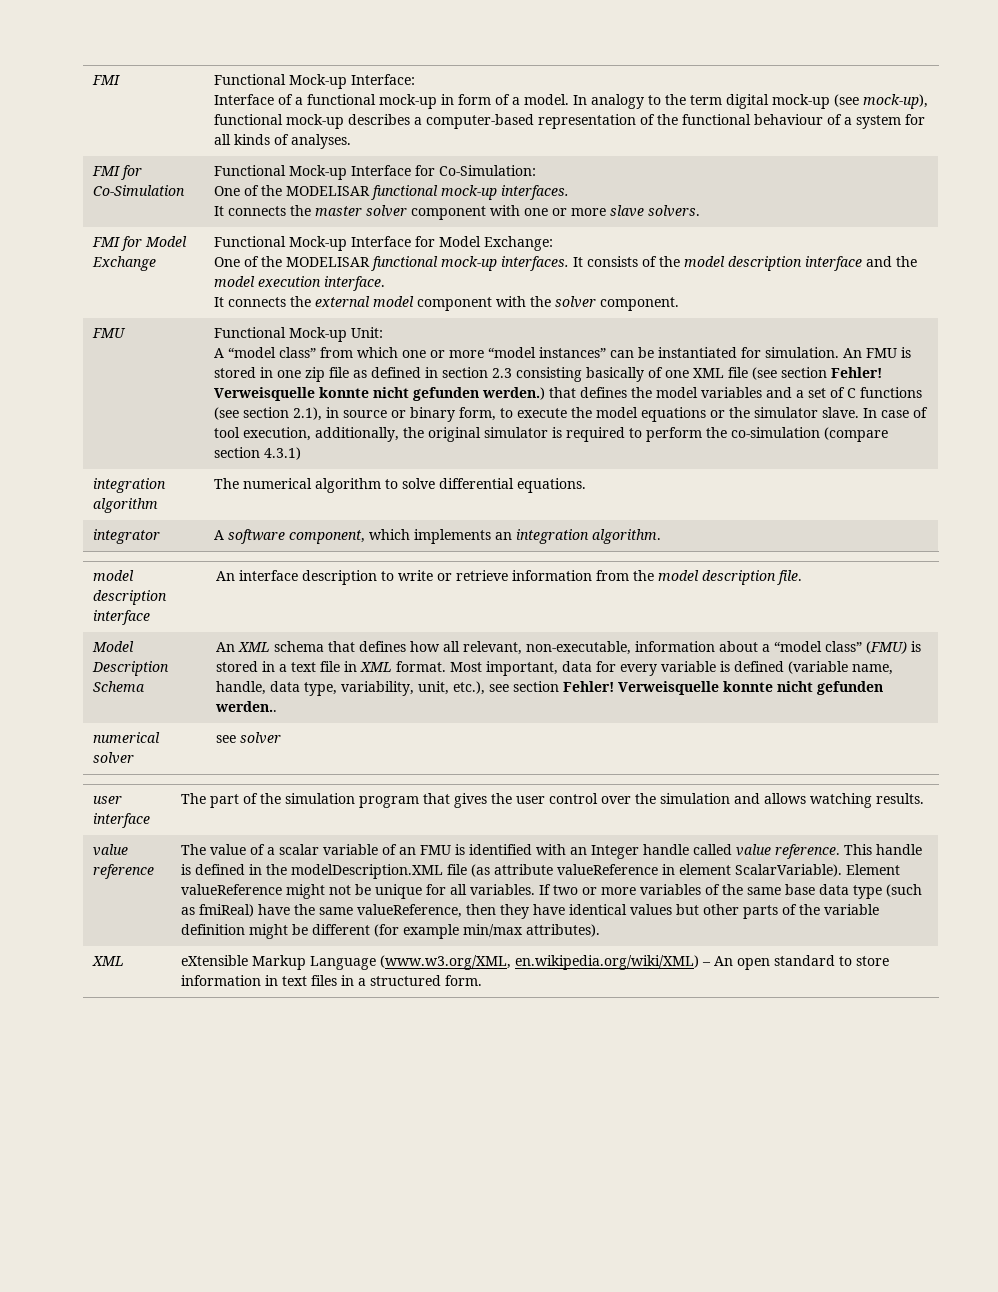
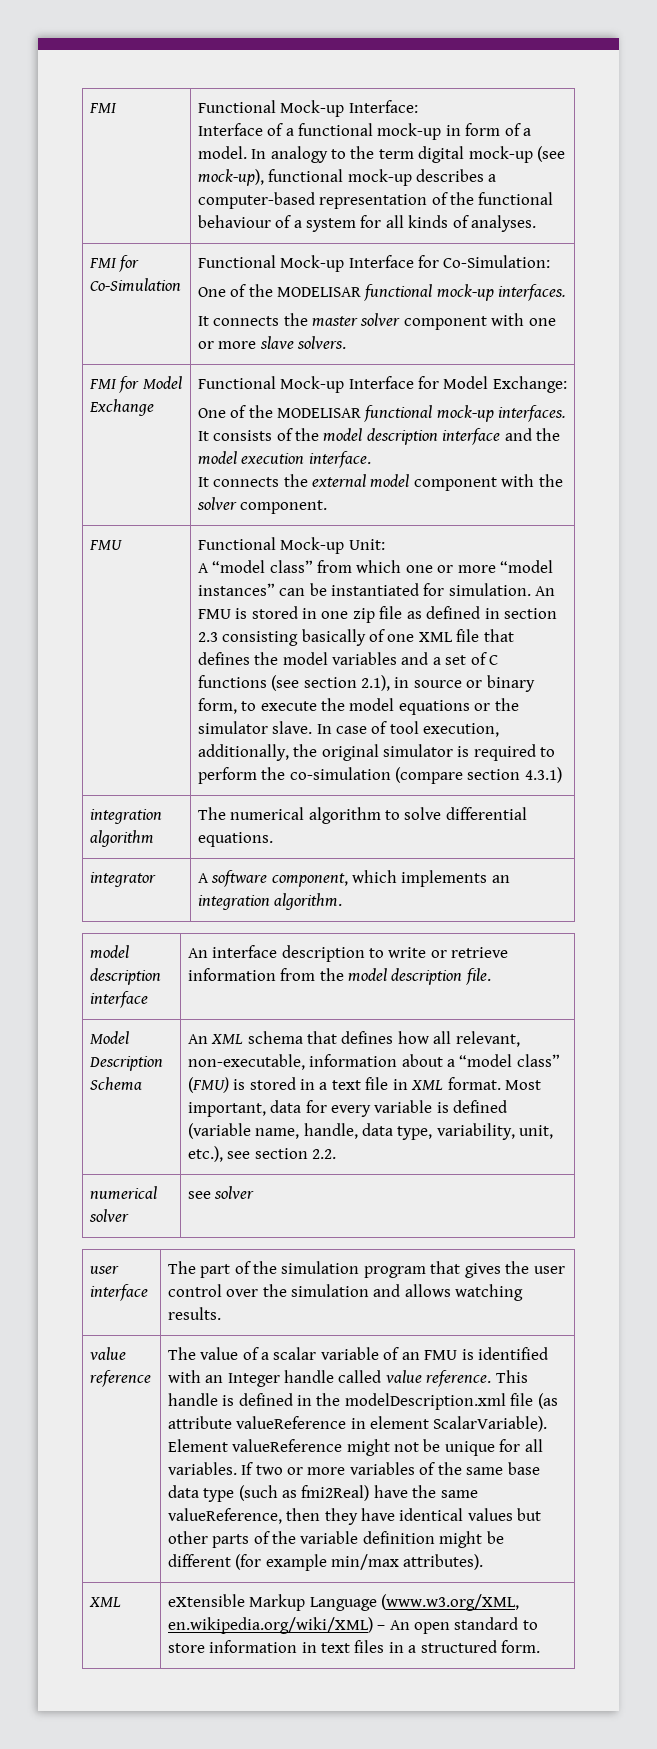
- An FMU is stored in one zip file as defined in section 2.3 consisting basically of one XML file (see section Fehler! Verweisquelle konnte nicht gefunden werden.) that defines the model variables and a set of C functions (see section 2.1), in source or binary form, to execute the model equations or the simulator slave.
+ An FMU is stored in one zip file as defined in section 2.3 consisting basically of one XML file that defines the model variables and a set of C functions (see section 2.1), in source or binary form, to execute the model equations or the simulator slave.
- Most important, data for every variable is defined (variable name, handle, data type, variability, unit, etc.), see section Fehler! Verweisquelle konnte nicht gefunden werden..
+ Most important, data for every variable is defined (variable name, handle, data type, variability, unit, etc.), see section 2.2.
- This handle is defined in the modelDescription.XML file (as attribute valueReference in element ScalarVariable).
+ This handle is defined in the modelDescription.xml file (as attribute valueReference in element ScalarVariable).
- If two or more variables of the same base data type (such as fmiReal) have the same valueReference, then they have identical values but other parts of the variable definition might be different (for example min/max attributes).
+ If two or more variables of the same base data type (such as fmi2Real) have the same valueReference, then they have identical values but other parts of the variable definition might be different (for example min/max attributes).

